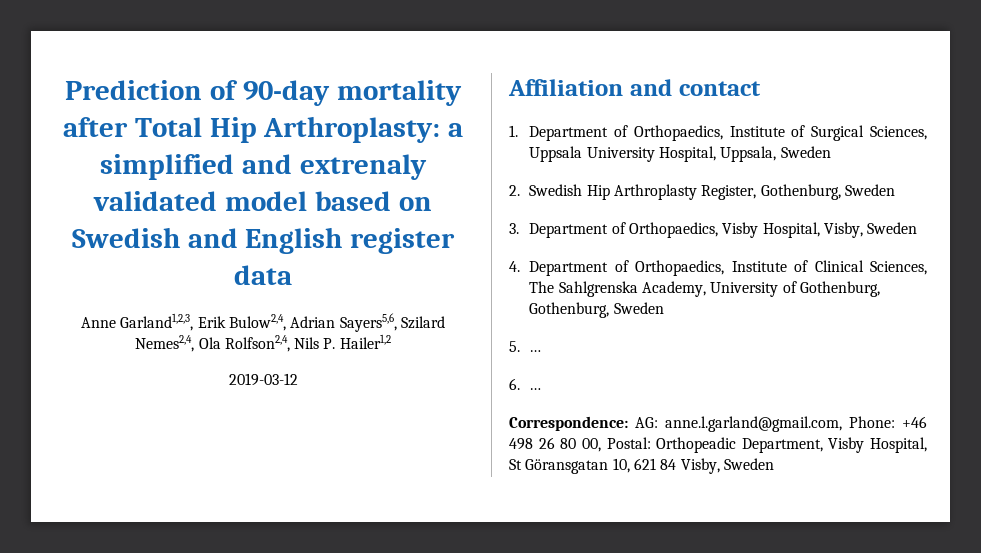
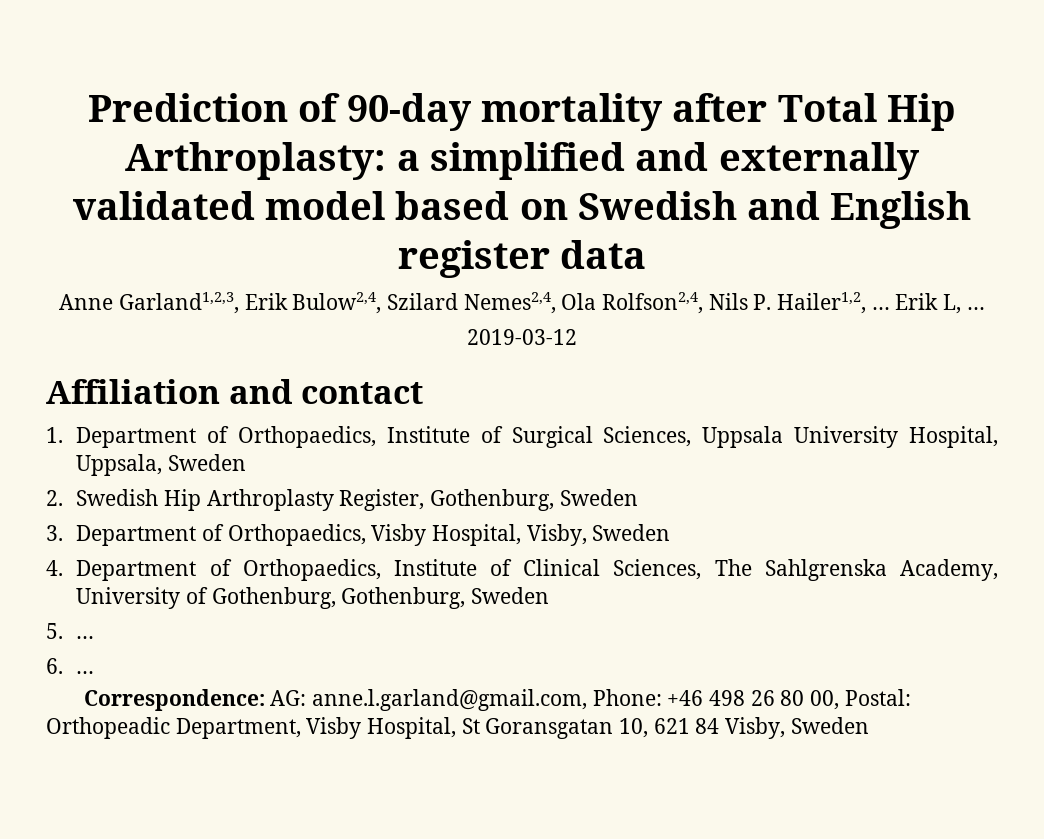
- Prediction of 90-day mortality after Total Hip Arthroplasty: a simplified and extrenaly validated model based on Swedish and English register data
+ Prediction of 90-day mortality after Total Hip Arthroplasty: a simplified and externally validated model based on Swedish and English register data
- Anne Garland1,2,3, Erik Bulow2,4, Adrian Sayers5,6, Szilard Nemes2,4, Ola Rolfson2,4, Nils P. Hailer1,2
+ Anne Garland1,2,3, Erik Bulow2,4, Szilard Nemes2,4, Ola Rolfson2,4, Nils P. Hailer1,2, … Erik L, …
- Correspondence: AG: anne.l.garland@gmail.com, Phone: +46 498 26 80 00, Postal: Orthopeadic Department, Visby Hospital, St Göransgatan 10, 621 84 Visby, Sweden
+ Correspondence: AG: anne.l.garland@gmail.com, Phone: +46 498 26 80 00, Postal: Orthopeadic Department, Visby Hospital, St Goransgatan 10, 621 84 Visby, Sweden

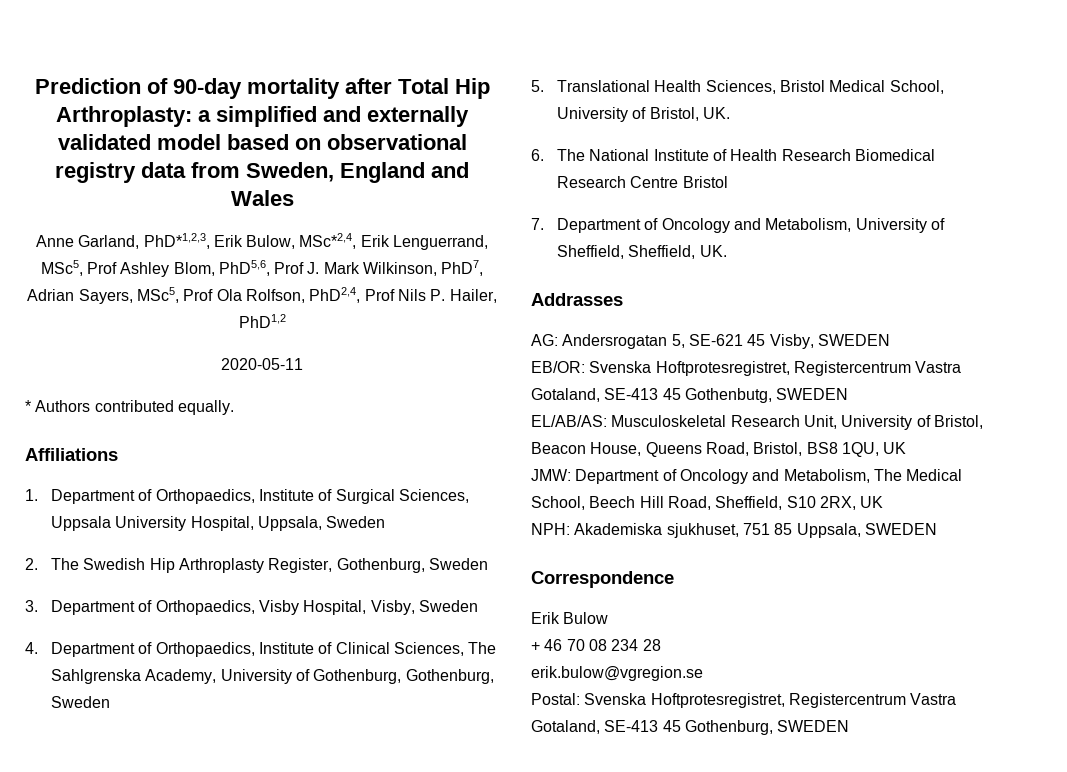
- Prediction of 90-day mortality after Total Hip Arthroplasty: a simplified and externally validated model based on Swedish and English register data
- Anne Garland1,2,3, Erik Bulow2,4, Szilard Nemes2,4, Ola Rolfson2,4, Nils P. Hailer1,2, … Erik L, …
- 2019-03-12
- Affiliation and contact
+ Prediction of 90-day mortality after Total Hip Arthroplasty: a simplified and externally validated model based on observational registry data from Sweden, England and Wales
+ Anne Garland, PhD*1,2,3, Erik Bulow, MSc*2,4, Erik Lenguerrand, MSc5, Prof Ashley Blom, PhD5,6, Prof J. Mark Wilkinson, PhD7, Adrian Sayers, MSc5, Prof Ola Rolfson, PhD2,4, Prof Nils P. Hailer, PhD1,2
+ 2020-05-11
+ * Authors contributed equally.
+ Affiliations
- 2. Swedish Hip Arthroplasty Register, Gothenburg, Sweden
+ 2. The Swedish Hip Arthroplasty Register, Gothenburg, Sweden
- 5. …
- 6. …
- Correspondence: AG: anne.l.garland@gmail.com, Phone: +46 498 26 80 00, Postal: Orthopeadic Department, Visby Hospital, St Goransgatan 10, 621 84 Visby, Sweden
+ 5. Translational Health Sciences, Bristol Medical School, University of Bristol, UK.
+ 6. The National Institute of Health Research Biomedical Research Centre Bristol
+ 7. Department of Oncology and Metabolism, University of Sheffield, Sheffield, UK.
+ Addrasses
+ AG: Andersrogatan 5, SE-621 45 Visby, SWEDEN
+ EB/OR: Svenska Hoftprotesregistret, Registercentrum Vastra Gotaland, SE-413 45 Gothenbutg, SWEDEN
+ EL/AB/AS: Musculoskeletal Research Unit, University of Bristol, Beacon House, Queens Road, Bristol, BS8 1QU, UK
+ JMW: Department of Oncology and Metabolism, The Medical School, Beech Hill Road, Sheffield, S10 2RX, UK
+ NPH: Akademiska sjukhuset, 751 85 Uppsala, SWEDEN
+ Correspondence
+ Erik Bulow
+ + 46 70 08 234 28
+ erik.bulow@vgregion.se
+ Postal: Svenska Hoftprotesregistret, Registercentrum Vastra Gotaland, SE-413 45 Gothenburg, SWEDEN

